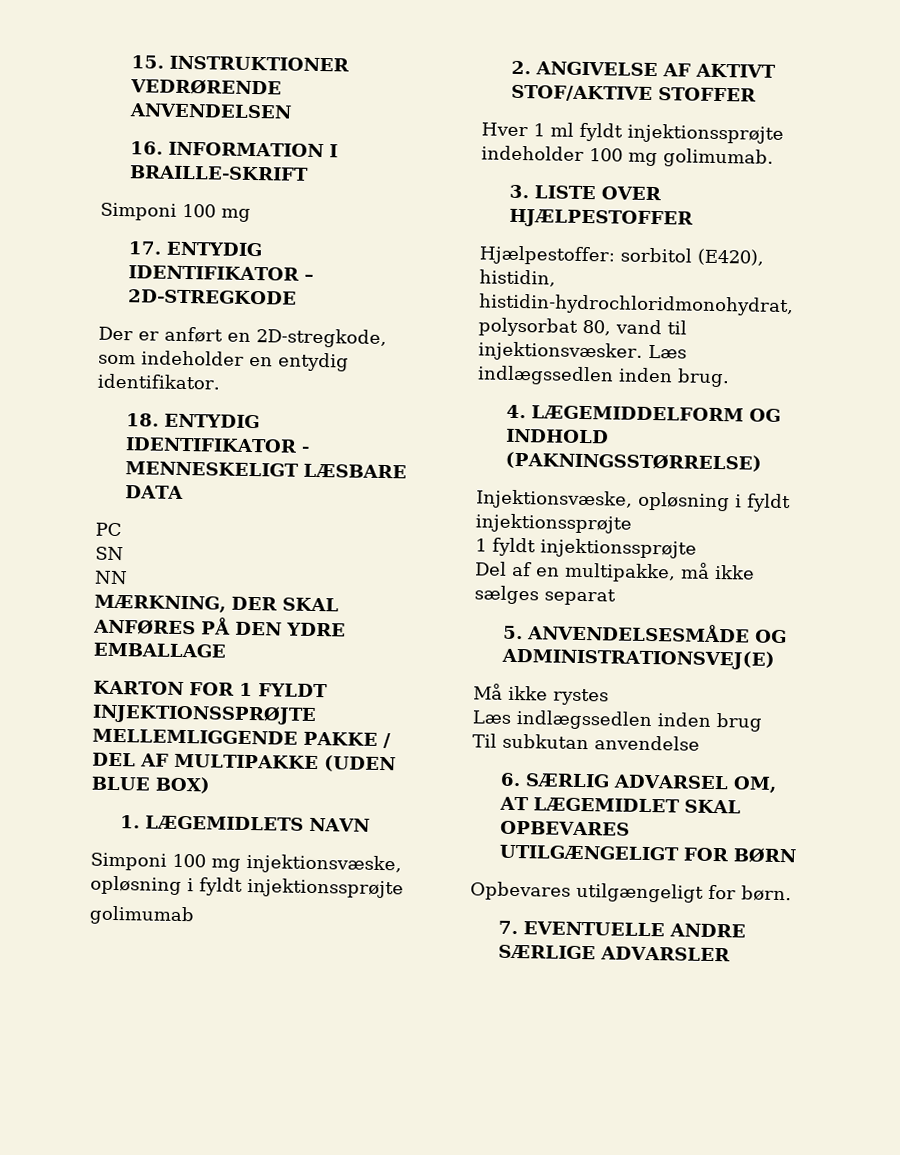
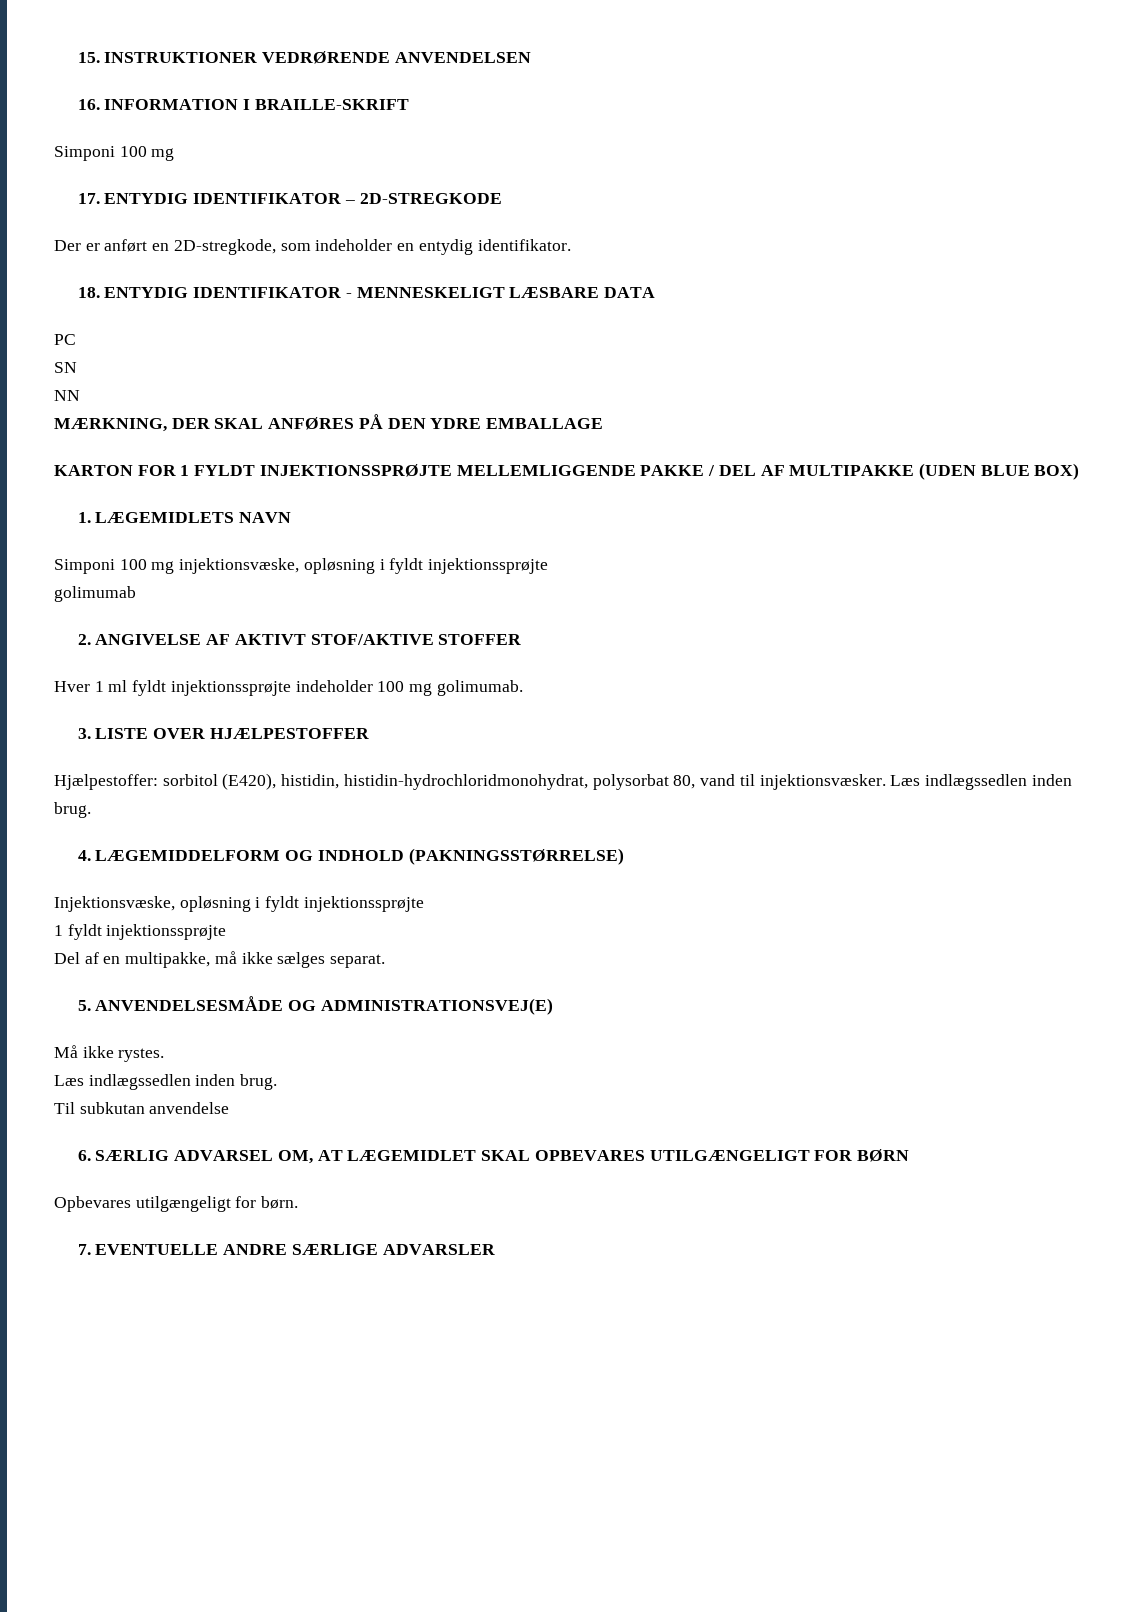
- Del af en multipakke, må ikke sælges separat
+ Del af en multipakke, må ikke sælges separat.
- Må ikke rystes
- Læs indlægssedlen inden brug
+ Må ikke rystes.
+ Læs indlægssedlen inden brug.

